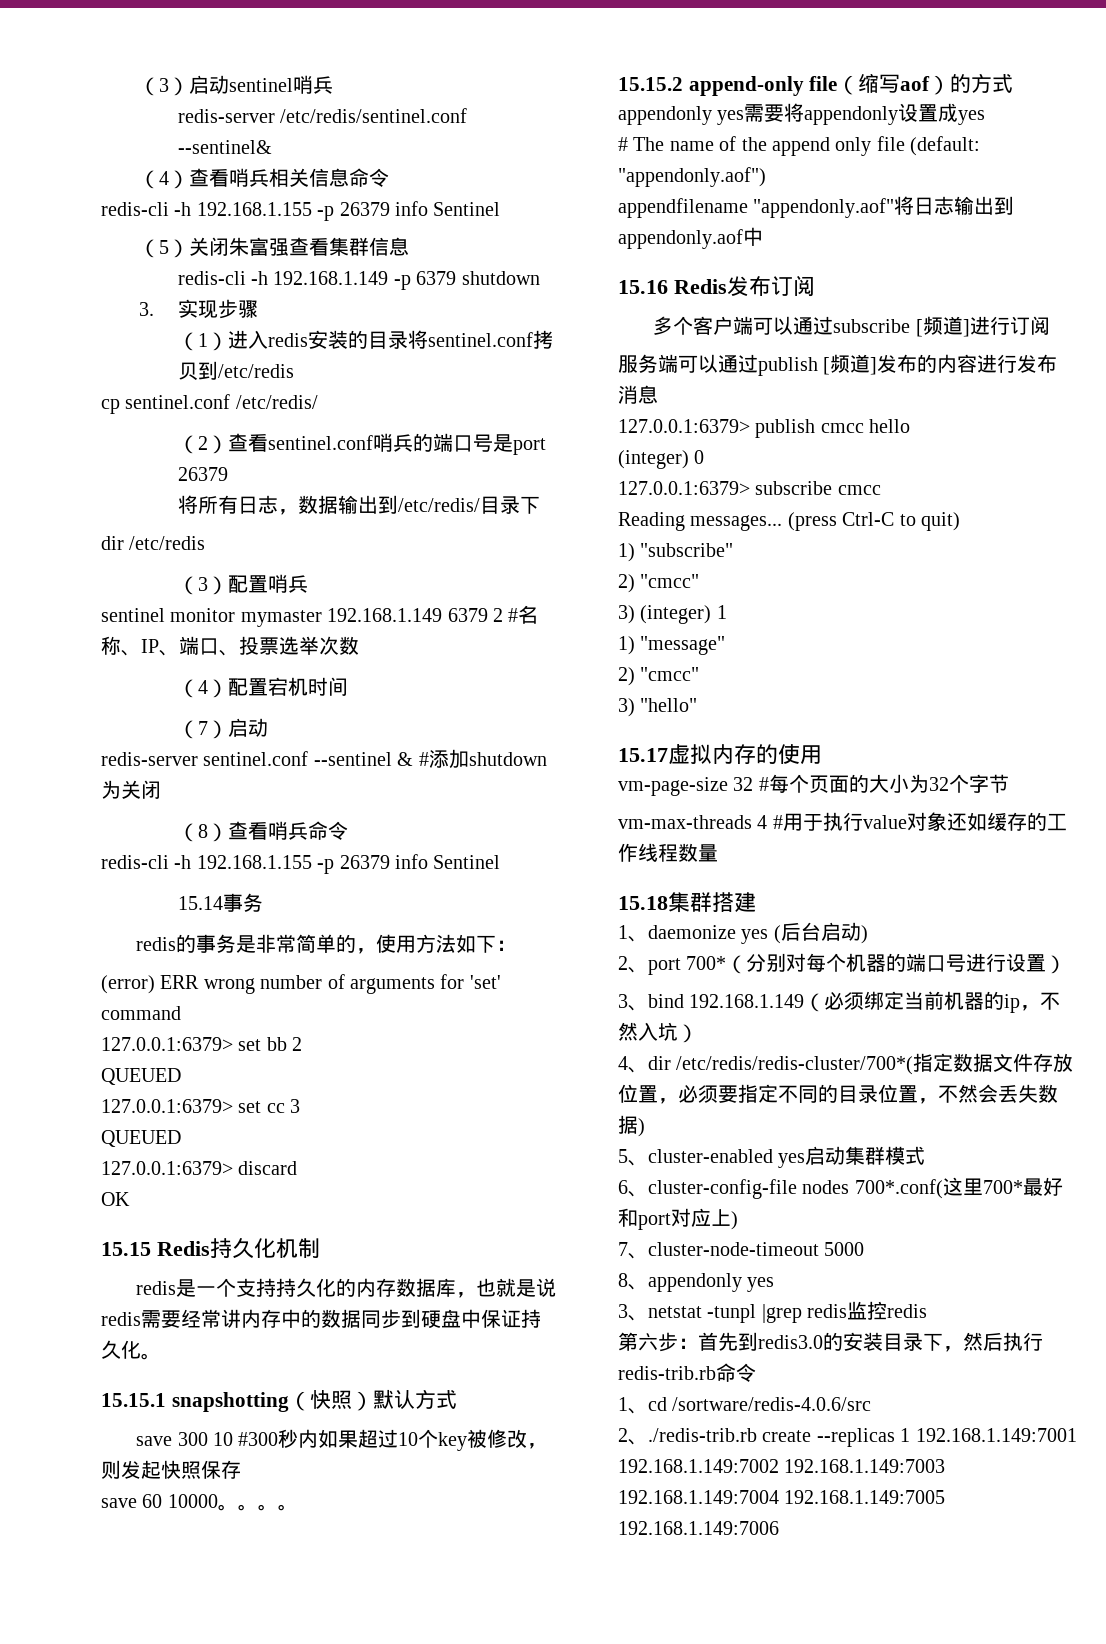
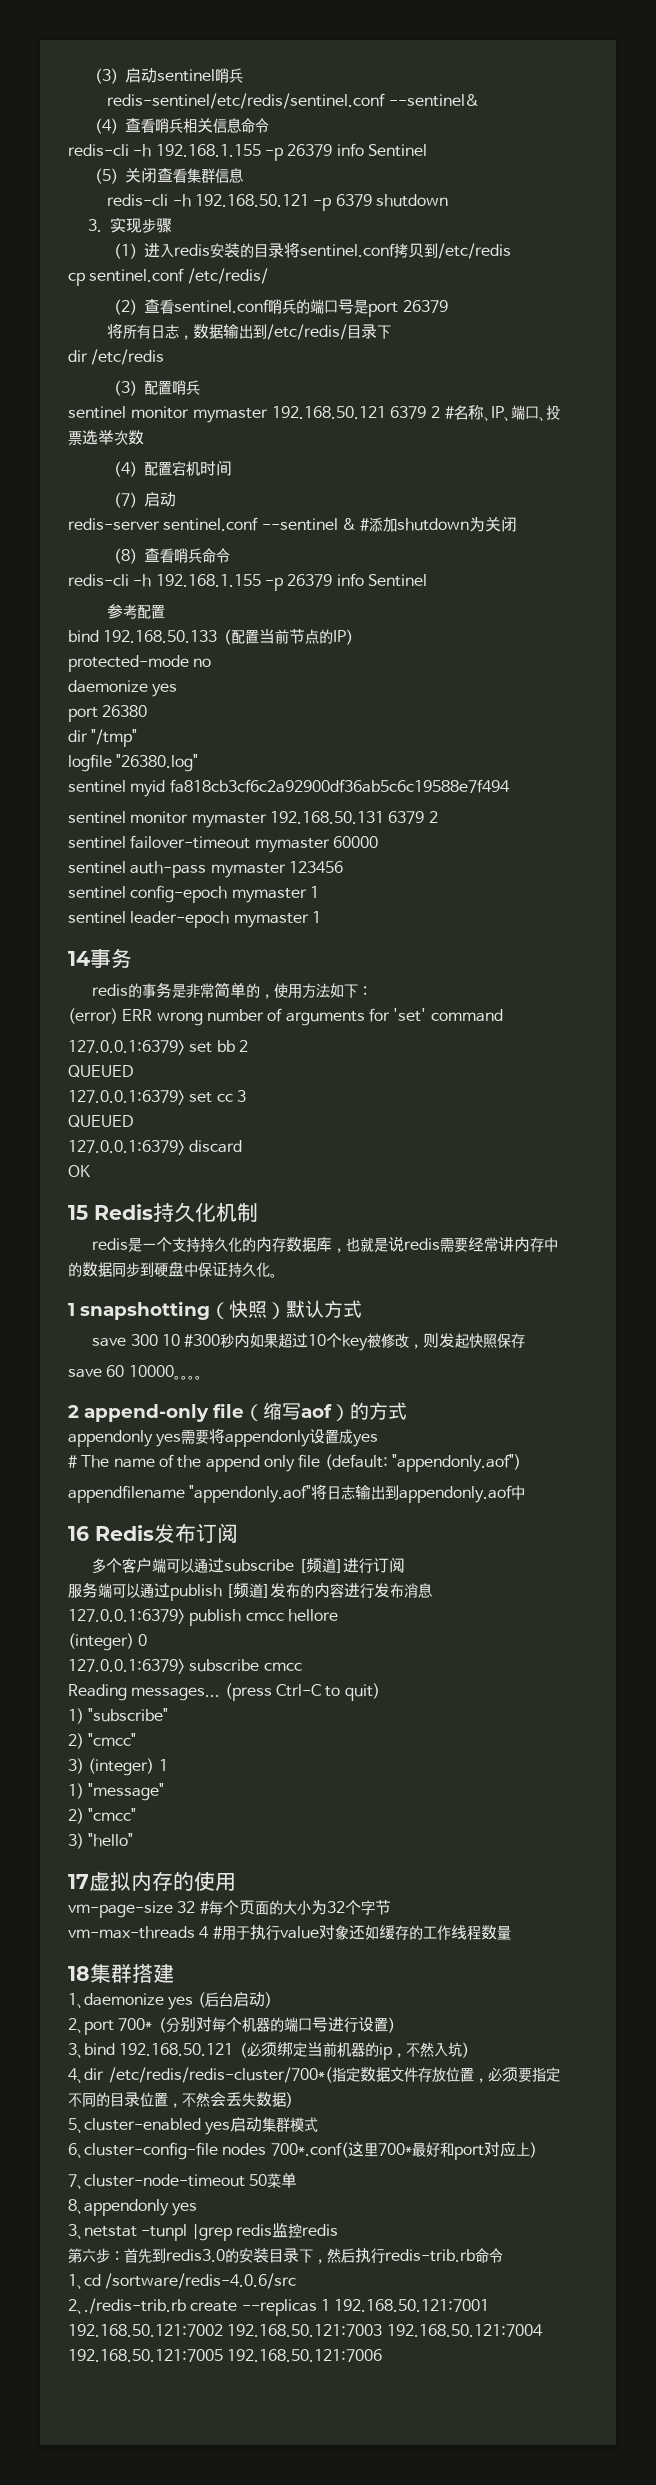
- redis-server /etc/redis/sentinel.conf --sentinel&
+ redis-sentinel/etc/redis/sentinel.conf --sentinel&
- （5）关闭朱富强查看集群信息
+ （5）关闭查看集群信息
- redis-cli -h 192.168.1.149 -p 6379 shutdown
+ redis-cli -h 192.168.50.121 -p 6379 shutdown
- sentinel monitor mymaster 192.168.1.149 6379 2 #名称、IP、端口、投票选举次数
+ sentinel monitor mymaster 192.168.50.121 6379 2 #名称、IP、端口、投票选举次数
- 15.14事务
+ 参考配置
+ bind 192.168.50.133（配置当前节点的IP）
+ protected-mode no
+ daemonize yes
+ port 26380
+ dir "/tmp"
+ logfile "26380.log"
+ sentinel myid fa818cb3cf6c2a92900df36ab5c6c19588e7f494
+ sentinel monitor mymaster 192.168.50.131 6379 2
+ sentinel failover-timeout mymaster 60000
+ sentinel auth-pass mymaster 123456
+ sentinel config-epoch mymaster 1
+ sentinel leader-epoch mymaster 1
+ 14事务
- 15.15 Redis持久化机制
+ 15 Redis持久化机制
- 15.15.1 snapshotting（快照）默认方式
+ 1 snapshotting（快照）默认方式
- 15.15.2 append-only file（缩写aof）的方式
+ 2 append-only file（缩写aof）的方式
- 15.16 Redis发布订阅
+ 16 Redis发布订阅
- 127.0.0.1:6379> publish cmcc hello
+ 127.0.0.1:6379> publish cmcc hellore
- 15.17虚拟内存的使用
+ 17虚拟内存的使用
- 15.18集群搭建
+ 18集群搭建
- 3、bind 192.168.1.149（必须绑定当前机器的ip，不然入坑）
+ 3、bind 192.168.50.121（必须绑定当前机器的ip，不然入坑）
- 7、cluster-node-timeout 5000
+ 7、cluster-node-timeout 50菜单
- 2、./redis-trib.rb create --replicas 1 192.168.1.149:7001 192.168.1.149:7002 192.168.1.149:7003 192.168.1.149:7004 192.168.1.149:7005 192.168.1.149:7006
+ 2、./redis-trib.rb create --replicas 1 192.168.50.121:7001 192.168.50.121:7002 192.168.50.121:7003 192.168.50.121:7004 192.168.50.121:7005 192.168.50.121:7006

